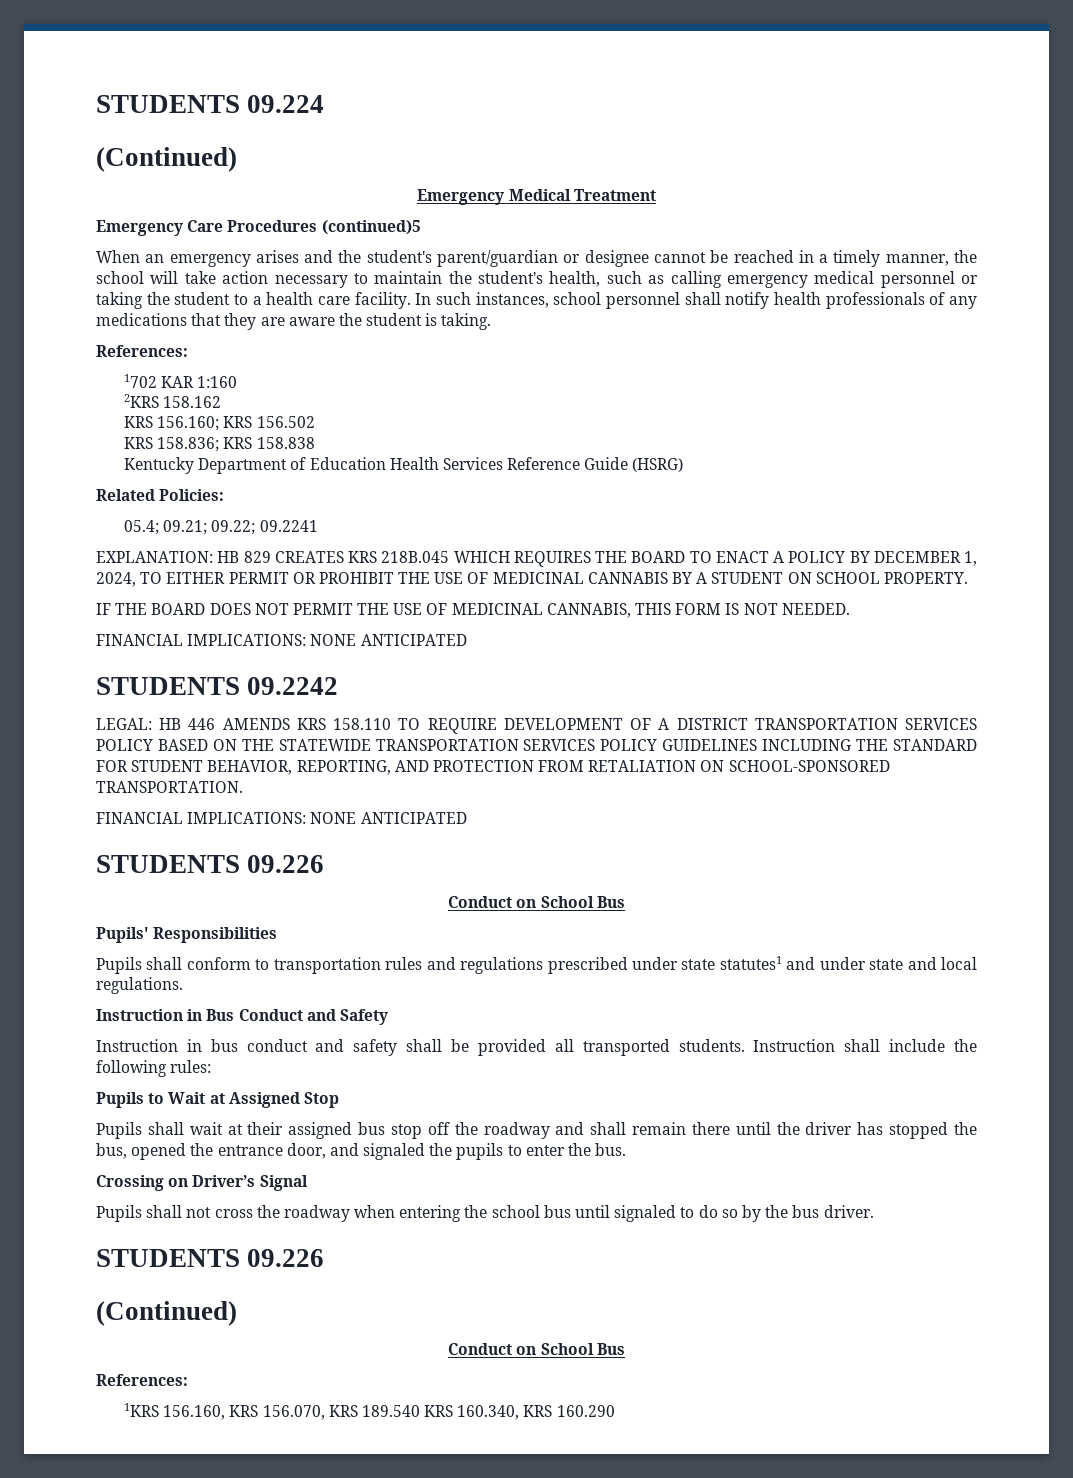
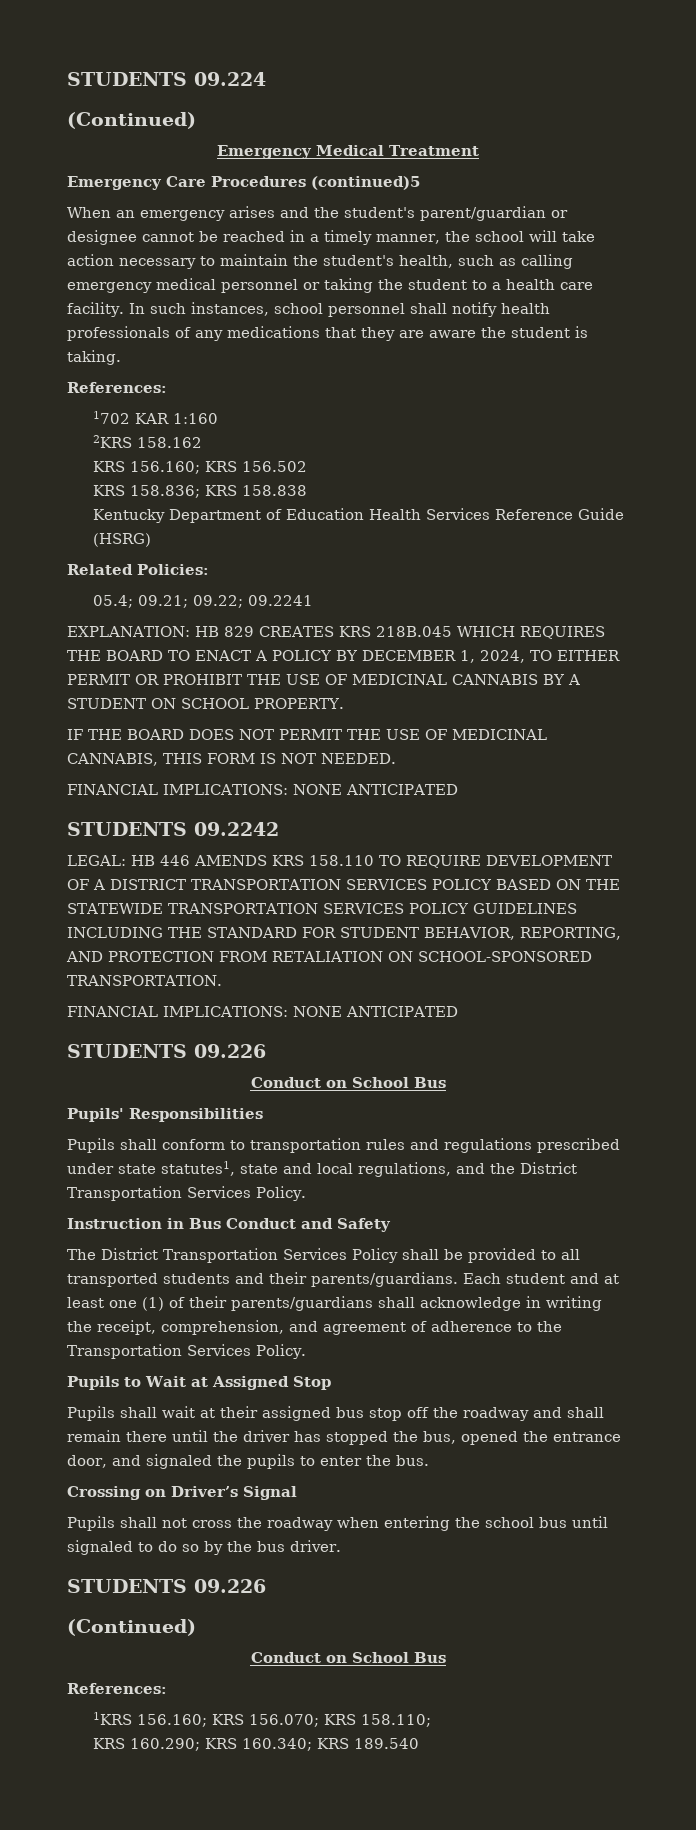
- Pupils shall conform to transportation rules and regulations prescribed under state statutes1 and under state and local regulations.
+ Pupils shall conform to transportation rules and regulations prescribed under state statutes1, state and local regulations, and the District Transportation Services Policy.
- Instruction in bus conduct and safety shall be provided all transported students. Instruction shall include the following rules:
+ The District Transportation Services Policy shall be provided to all transported students and their parents/guardians. Each student and at least one (1) of their parents/guardians shall acknowledge in writing the receipt, comprehension, and agreement of adherence to the Transportation Services Policy.
- 1KRS 156.160, KRS 156.070, KRS 189.540 KRS 160.340, KRS 160.290
+ 1KRS 156.160; KRS 156.070; KRS 158.110;
+ KRS 160.290; KRS 160.340; KRS 189.540

